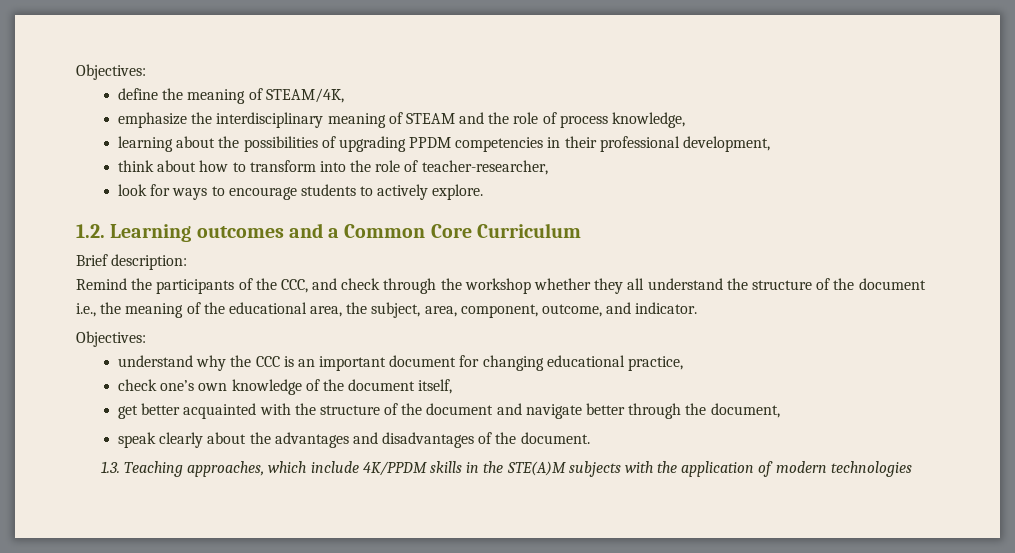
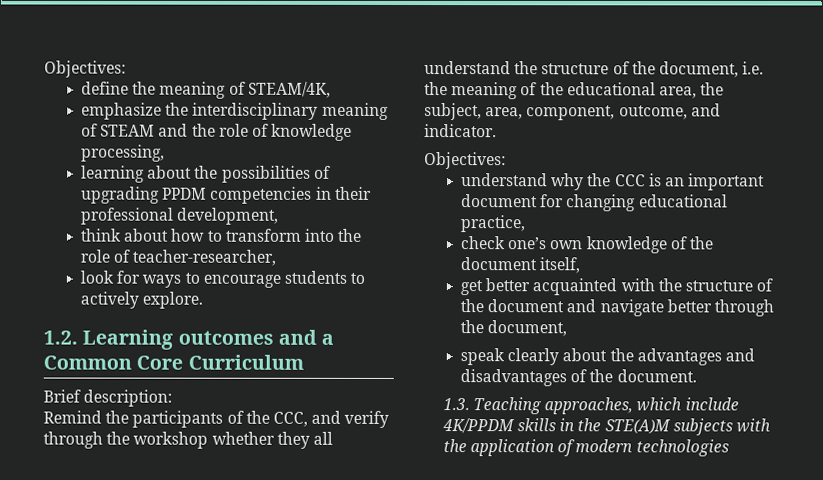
- emphasize the interdisciplinary meaning of STEAM and the role of process knowledge,
+ emphasize the interdisciplinary meaning of STEAM and the role of knowledge processing,
- Remind the participants of the CCC, and check through the workshop whether they all understand the structure of the document i.e., the meaning of the educational area, the subject, area, component, outcome, and indicator.
+ Remind the participants of the CCC, and verify through the workshop whether they all understand the structure of the document, i.e. the meaning of the educational area, the subject, area, component, outcome, and indicator.

